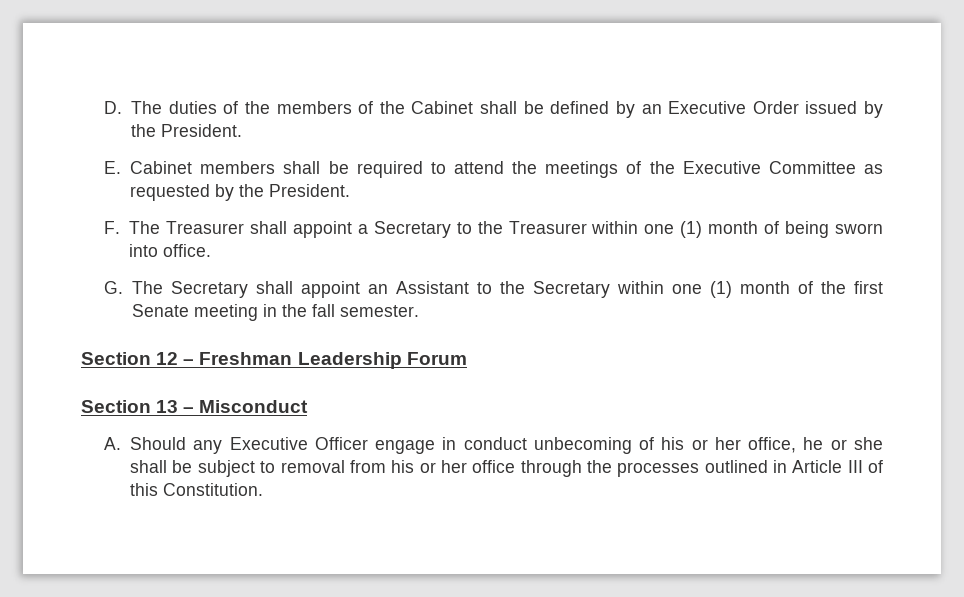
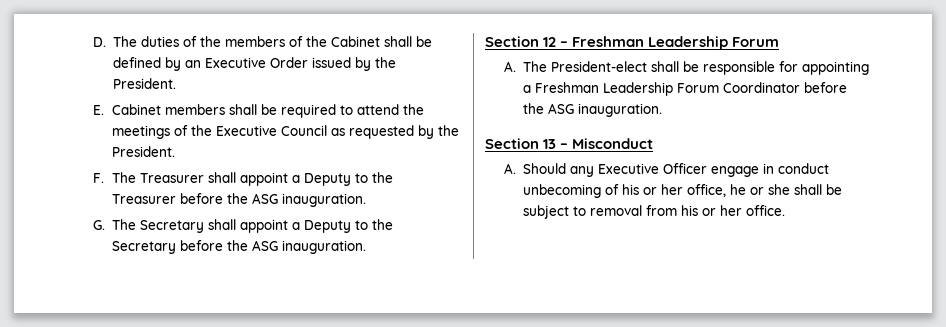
- E. Cabinet members shall be required to attend the meetings of the Executive Committee as requested by the President.
+ E. Cabinet members shall be required to attend the meetings of the Executive Council as requested by the President.
- F. The Treasurer shall appoint a Secretary to the Treasurer within one (1) month of being sworn into office.
+ F. The Treasurer shall appoint a Deputy to the Treasurer before the ASG inauguration.
- G. The Secretary shall appoint an Assistant to the Secretary within one (1) month of the first Senate meeting in the fall semester.
+ G. The Secretary shall appoint a Deputy to the Secretary before the ASG inauguration.
+ A. The President-elect shall be responsible for appointing a Freshman Leadership Forum Coordinator before the ASG inauguration.
- A. Should any Executive Officer engage in conduct unbecoming of his or her office, he or she shall be subject to removal from his or her office through the processes outlined in Article III of this Constitution.
+ A. Should any Executive Officer engage in conduct unbecoming of his or her office, he or she shall be subject to removal from his or her office.

